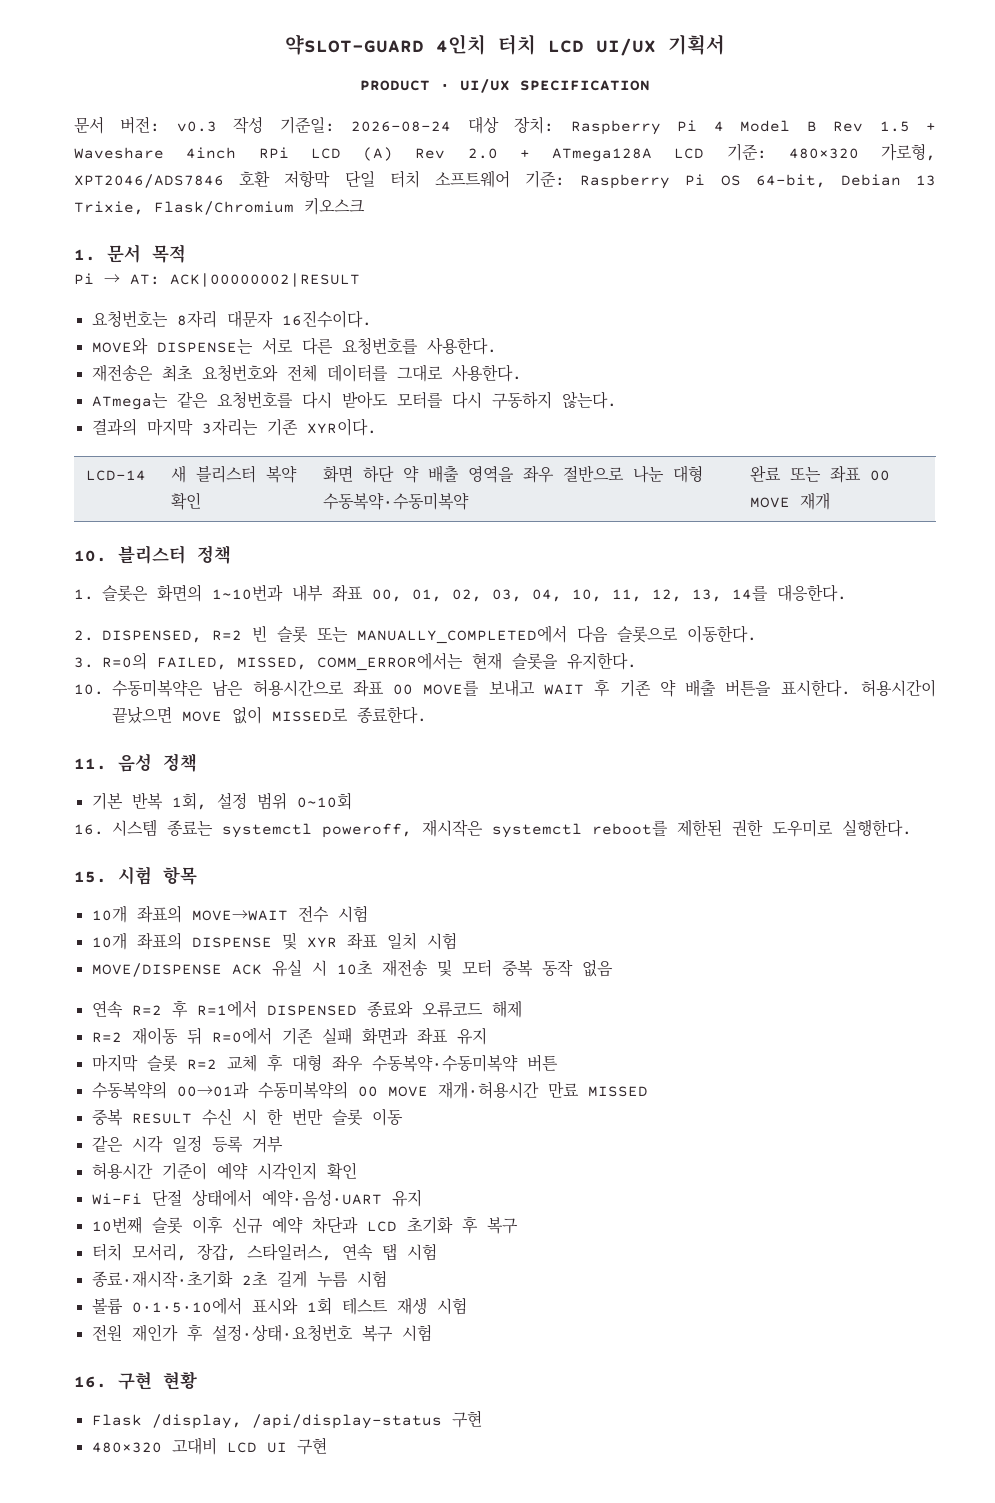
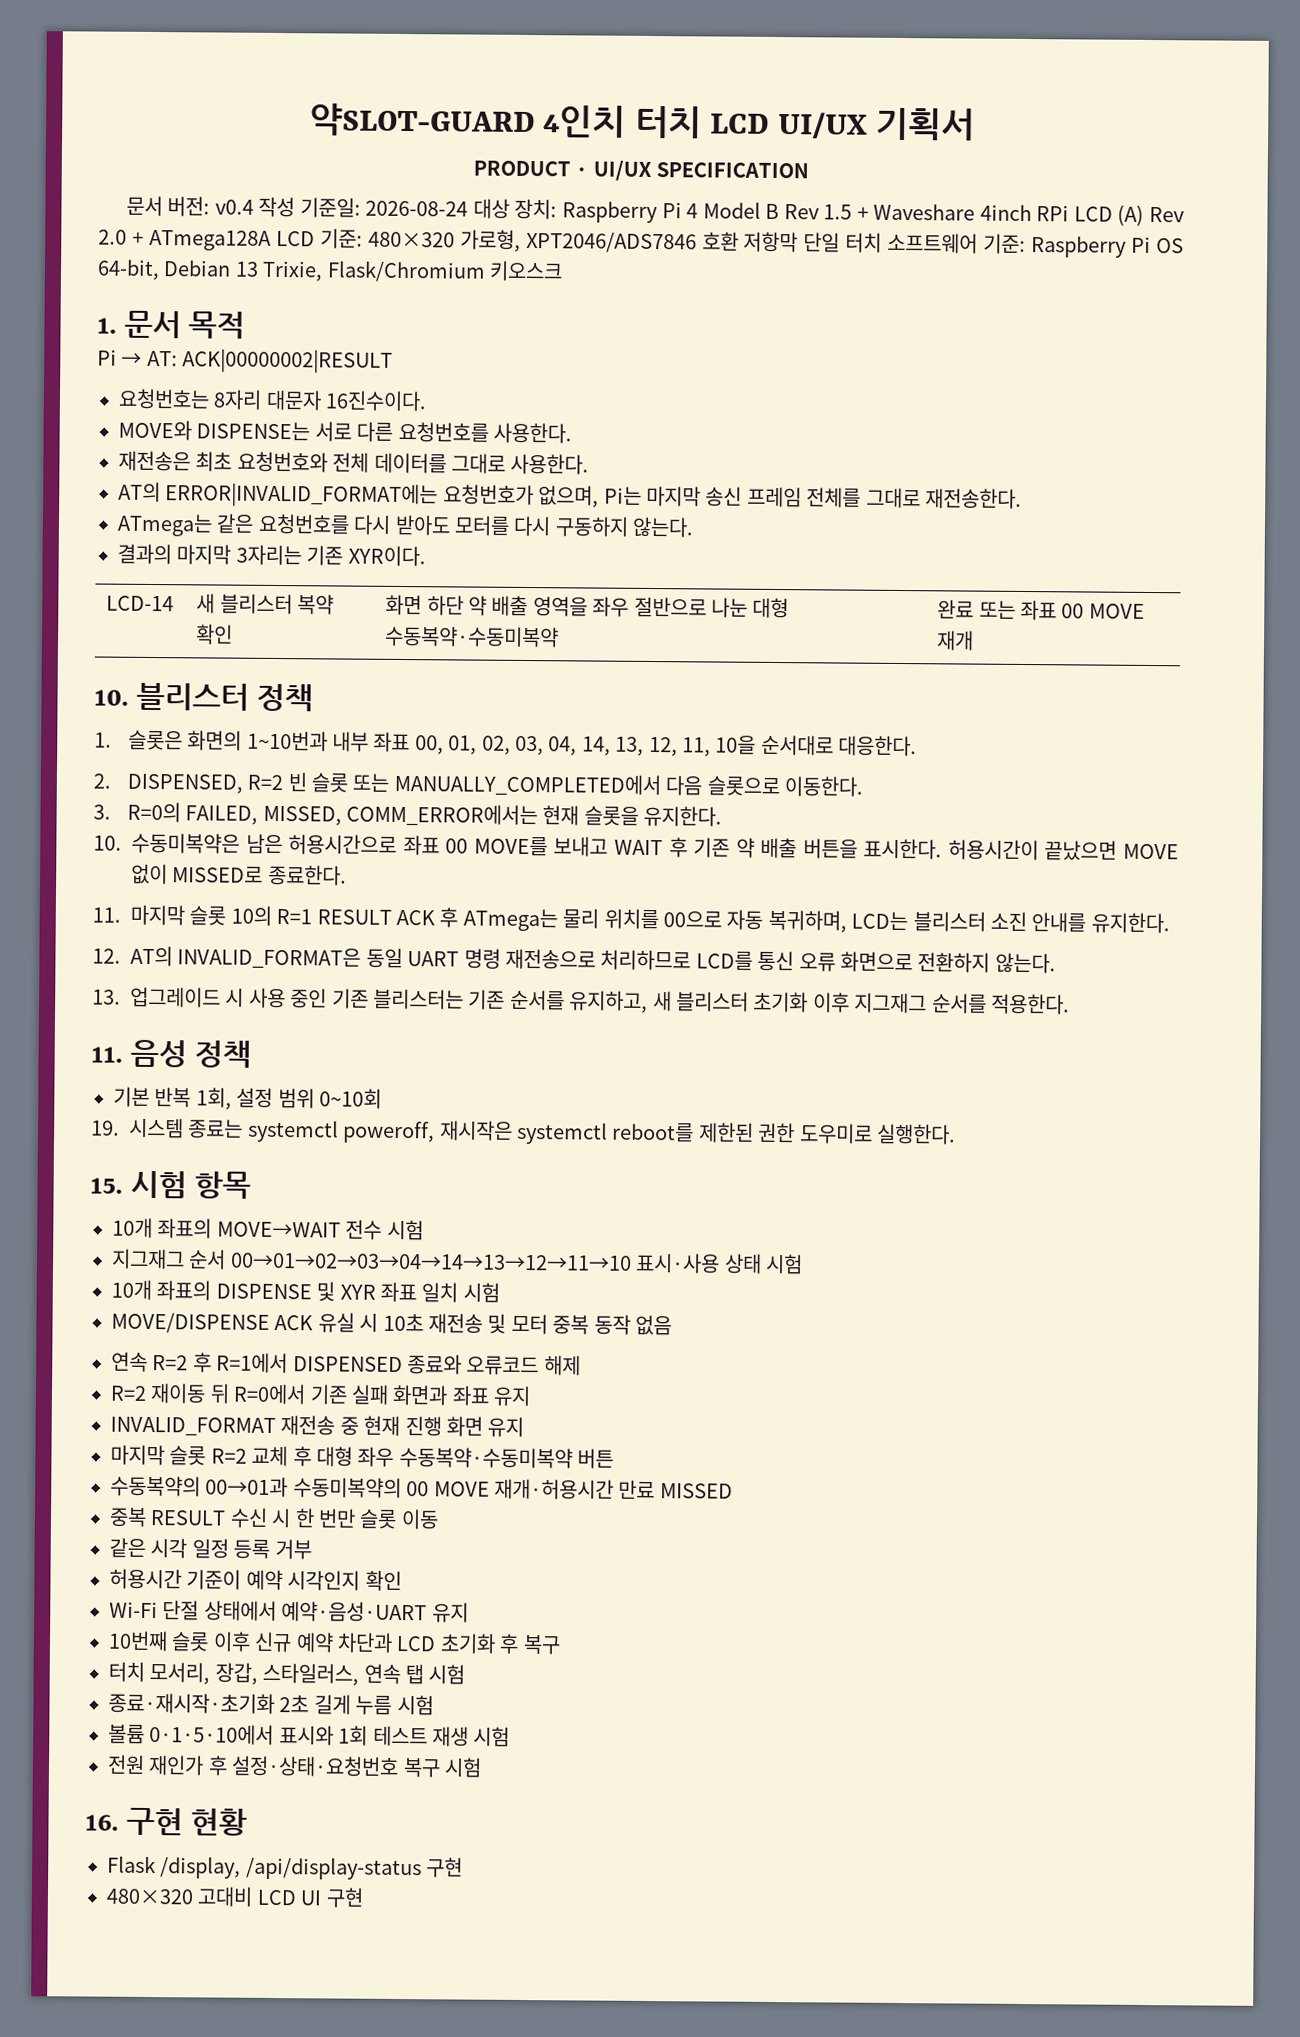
- 문서 버전: v0.3 작성 기준일: 2026-08-24 대상 장치: Raspberry Pi 4 Model B Rev 1.5 + Waveshare 4inch RPi LCD (A) Rev 2.0 + ATmega128A LCD 기준: 480×320 가로형, XPT2046/ADS7846 호환 저항막 단일 터치 소프트웨어 기준: Raspberry Pi OS 64-bit, Debian 13 Trixie, Flask/Chromium 키오스크
+ 문서 버전: v0.4 작성 기준일: 2026-08-24 대상 장치: Raspberry Pi 4 Model B Rev 1.5 + Waveshare 4inch RPi LCD (A) Rev 2.0 + ATmega128A LCD 기준: 480×320 가로형, XPT2046/ADS7846 호환 저항막 단일 터치 소프트웨어 기준: Raspberry Pi OS 64-bit, Debian 13 Trixie, Flask/Chromium 키오스크
+ AT의 ERROR|INVALID_FORMAT에는 요청번호가 없으며, Pi는 마지막 송신 프레임 전체를 그대로 재전송한다.
- 1. 슬롯은 화면의 1~10번과 내부 좌표 00, 01, 02, 03, 04, 10, 11, 12, 13, 14를 대응한다.
+ 1. 슬롯은 화면의 1~10번과 내부 좌표 00, 01, 02, 03, 04, 14, 13, 12, 11, 10을 순서대로 대응한다.
+ 11. 마지막 슬롯 10의 R=1 RESULT ACK 후 ATmega는 물리 위치를 00으로 자동 복귀하며, LCD는 블리스터 소진 안내를 유지한다.
+ 12. AT의 INVALID_FORMAT은 동일 UART 명령 재전송으로 처리하므로 LCD를 통신 오류 화면으로 전환하지 않는다.
+ 13. 업그레이드 시 사용 중인 기존 블리스터는 기존 순서를 유지하고, 새 블리스터 초기화 이후 지그재그 순서를 적용한다.
- 16. 시스템 종료는 systemctl poweroff, 재시작은 systemctl reboot를 제한된 권한 도우미로 실행한다.
+ 19. 시스템 종료는 systemctl poweroff, 재시작은 systemctl reboot를 제한된 권한 도우미로 실행한다.
+ 지그재그 순서 00→01→02→03→04→14→13→12→11→10 표시·사용 상태 시험
+ INVALID_FORMAT 재전송 중 현재 진행 화면 유지

